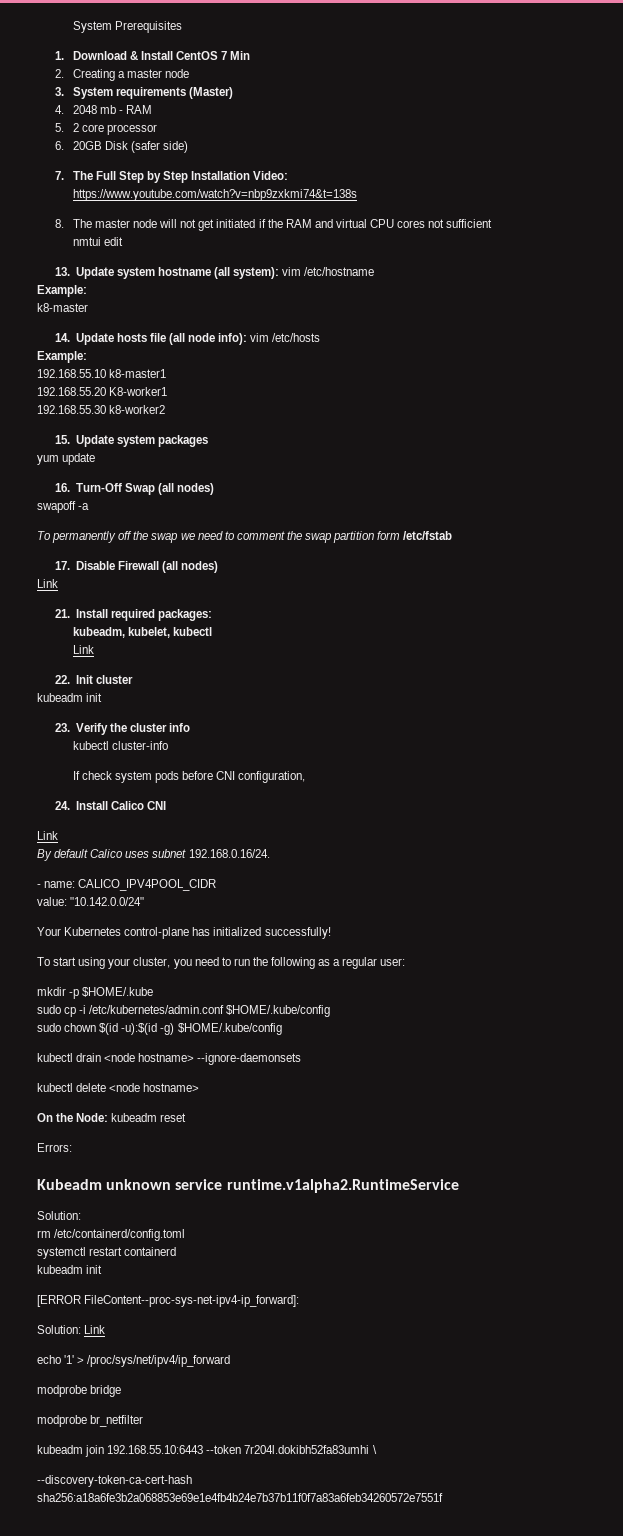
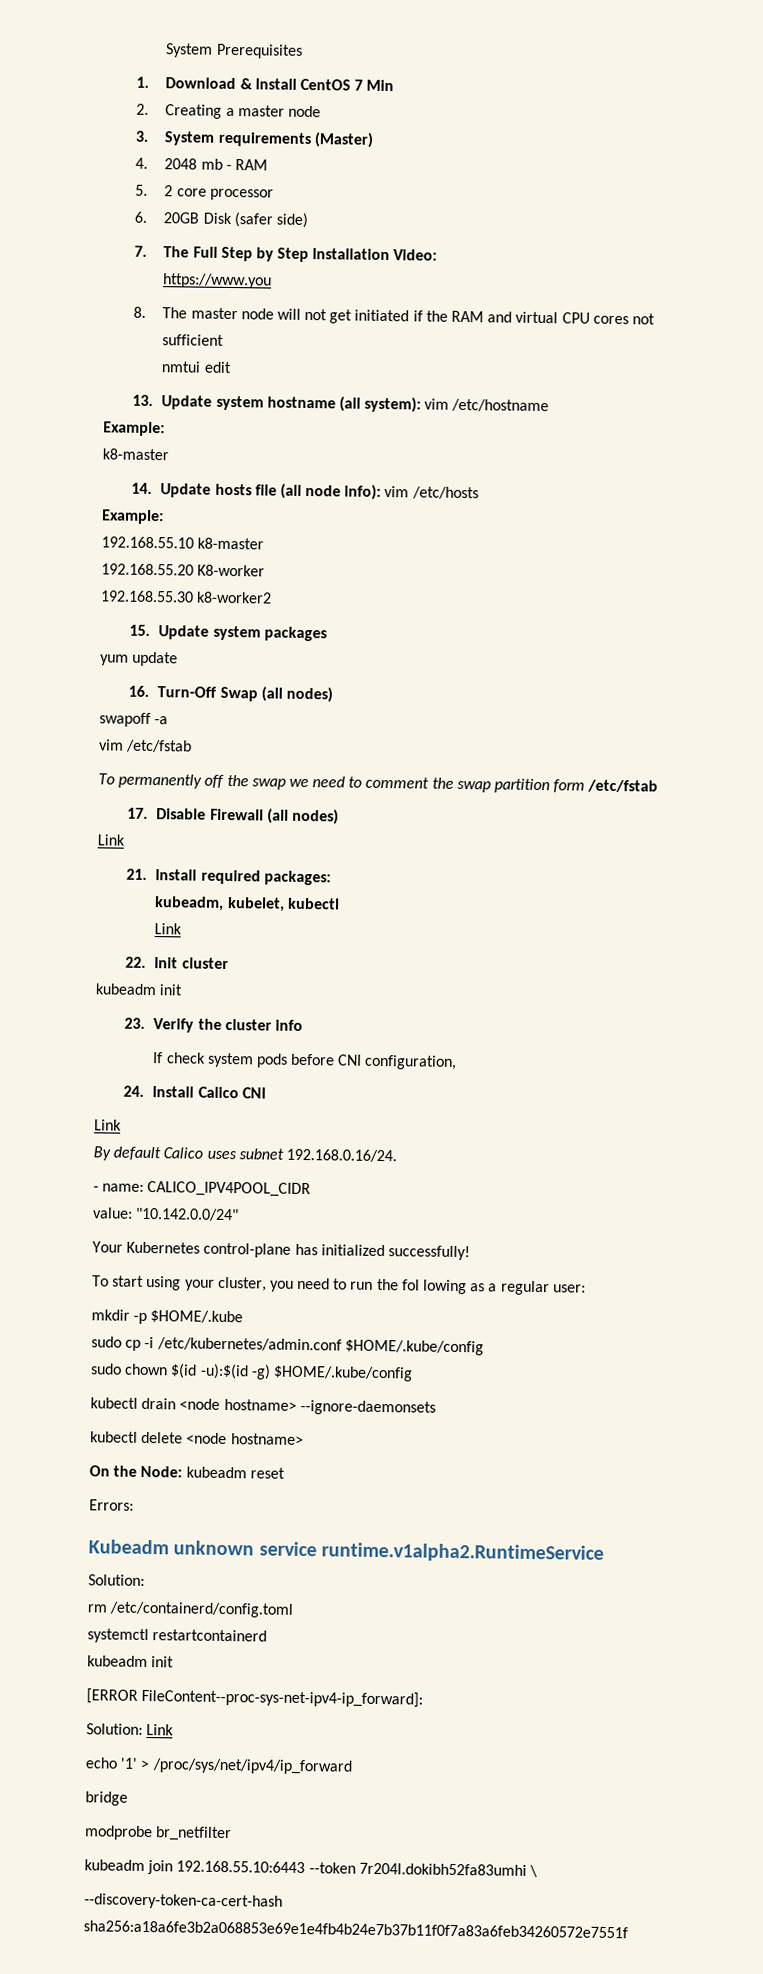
- https://www.youtube.com/watch?v=nbp9zxkmi74&t=138s
+ https://www.you
- 192.168.55.10 k8-master1
+ 192.168.55.10 k8-master
- 192.168.55.20 K8-worker1
+ 192.168.55.20 K8-worker
+ vim /etc/fstab
- kubectl cluster-info
- To start using your cluster, you need to run the following as a regular user:
+ To start using your cluster, you need to run the fol lowing as a regular user:
- systemctl restart containerd
+ systemctl restartcontainerd
- modprobe bridge
+ bridge

